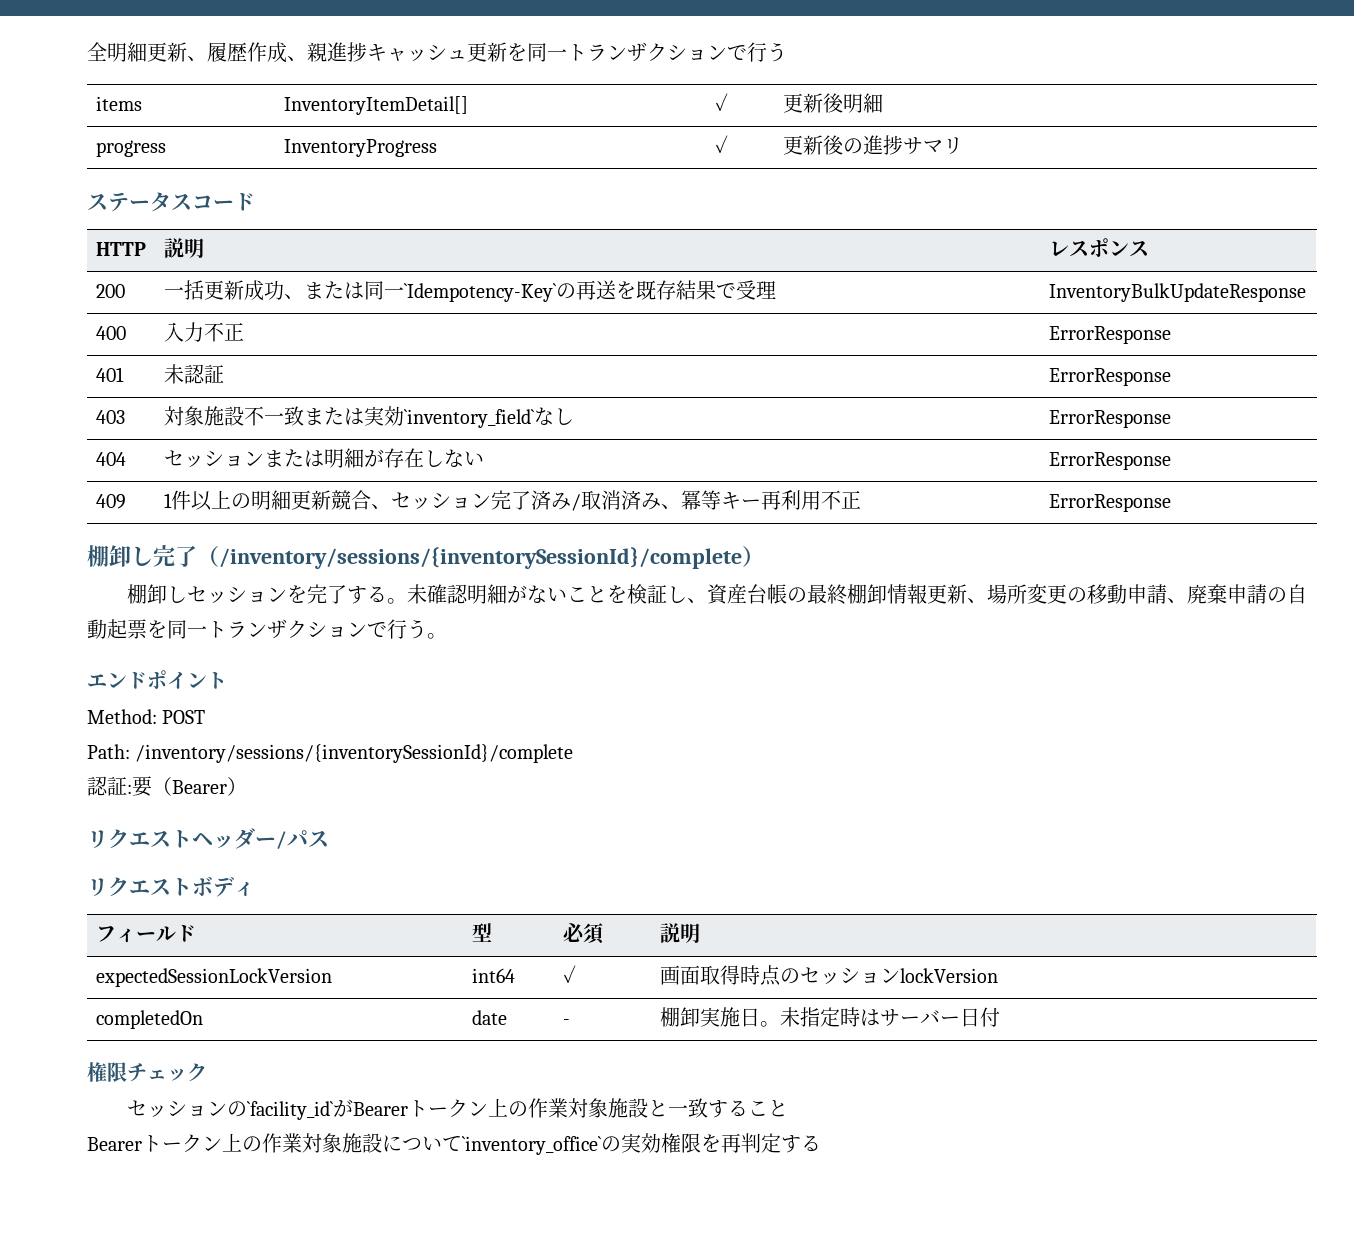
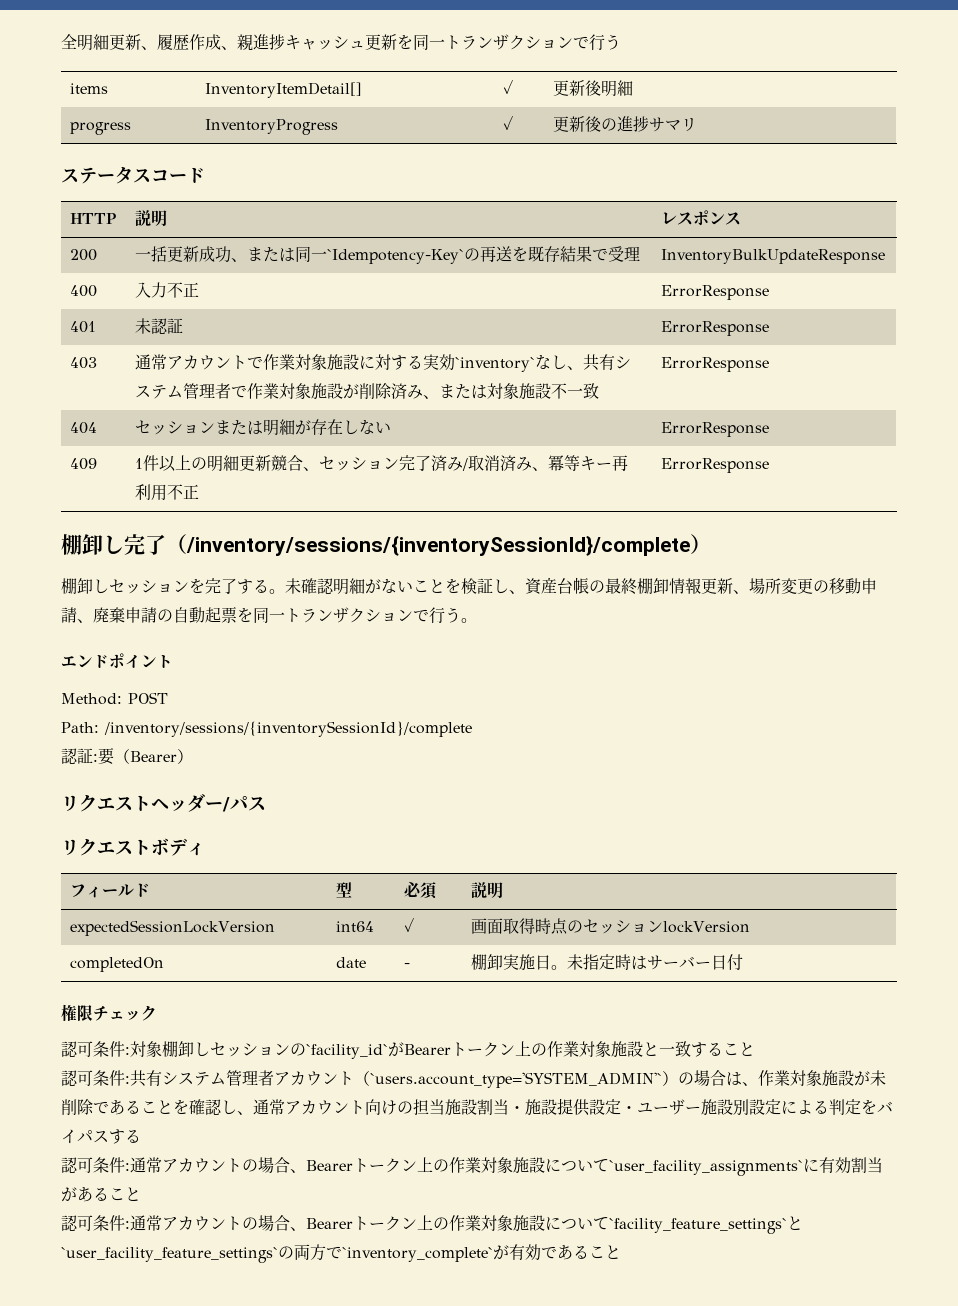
- 403 | 対象施設不一致または実効`inventory_field`なし | ErrorResponse
+ 403 | 通常アカウントで作業対象施設に対する実効`inventory`なし、共有システム管理者で作業対象施設が削除済み、または対象施設不一致 | ErrorResponse
- セッションの`facility_id`がBearerトークン上の作業対象施設と一致すること
+ 認可条件:対象棚卸しセッションの`facility_id`がBearerトークン上の作業対象施設と一致すること
- Bearerトークン上の作業対象施設について`inventory_office`の実効権限を再判定する
+ 認可条件:共有システム管理者アカウント（`users.account_type='SYSTEM_ADMIN'`）の場合は、作業対象施設が未削除であることを確認し、通常アカウント向けの担当施設割当・施設提供設定・ユーザー施設別設定による判定をバイパスする
+ 認可条件:通常アカウントの場合、Bearerトークン上の作業対象施設について`user_facility_assignments`に有効割当があること
+ 認可条件:通常アカウントの場合、Bearerトークン上の作業対象施設について`facility_feature_settings`と`user_facility_feature_settings`の両方で`inventory_complete`が有効であること

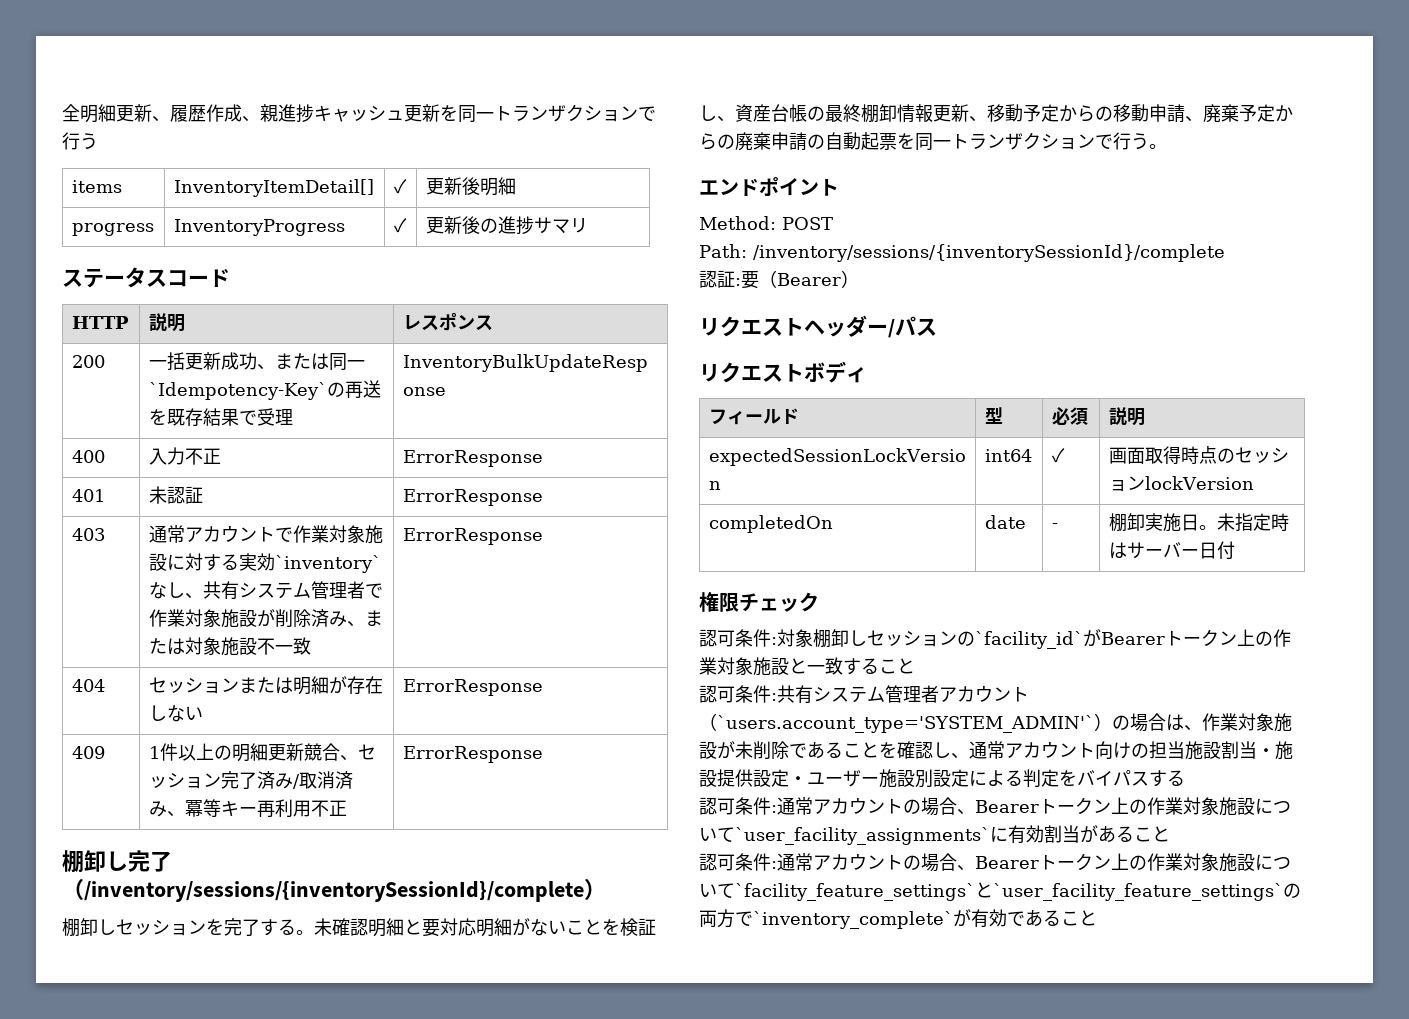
- 未確認明細がないことを検証し、資産台帳の最終棚卸情報更新、場所変更の移動申請、廃棄申請の自動起票を同一トランザクションで行う。
+ 未確認明細と要対応明細がないことを検証し、資産台帳の最終棚卸情報更新、移動予定からの移動申請、廃棄予定からの廃棄申請の自動起票を同一トランザクションで行う。

